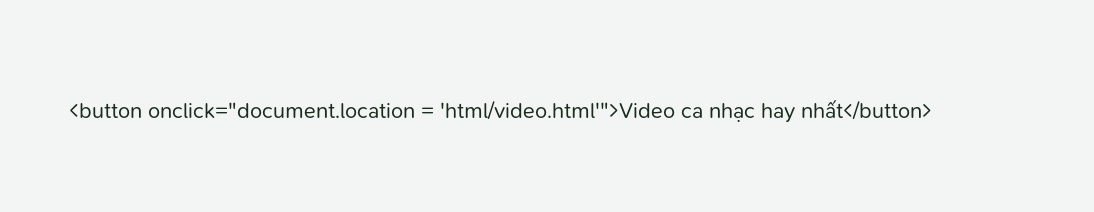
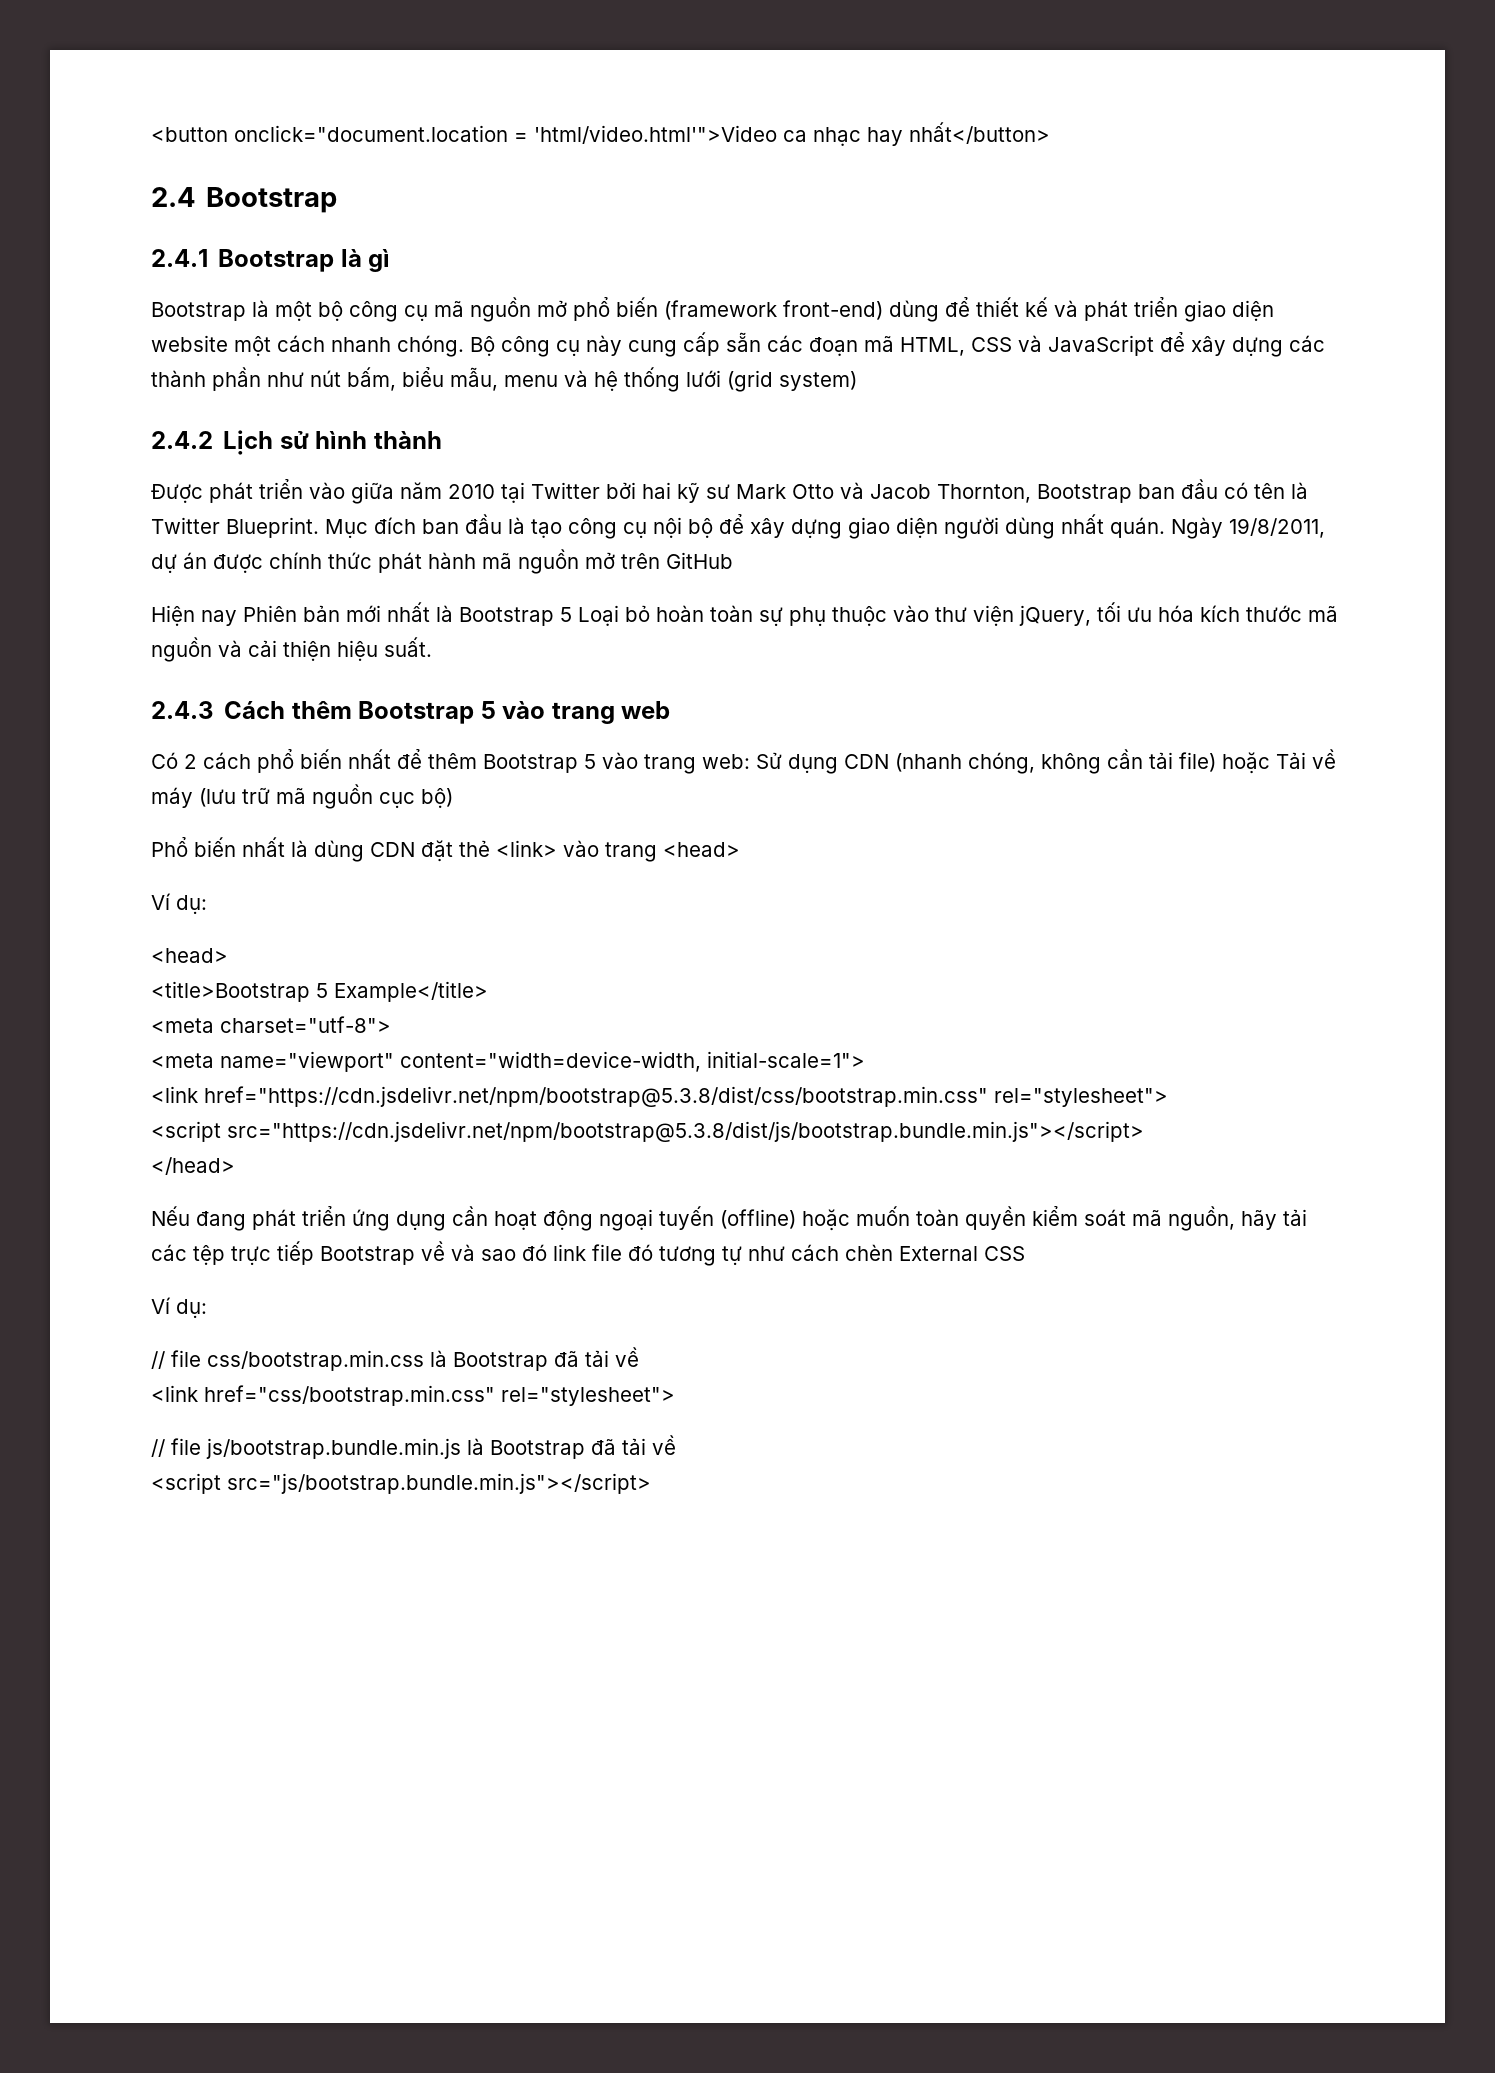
+ 2.4 Bootstrap
+ 2.4.1 Bootstrap là gì
+ Bootstrap là một bộ công cụ mã nguồn mở phổ biến (framework front-end) dùng để thiết kế và phát triển giao diện website một cách nhanh chóng. Bộ công cụ này cung cấp sẵn các đoạn mã HTML, CSS và JavaScript để xây dựng các thành phần như nút bấm, biểu mẫu, menu và hệ thống lưới (grid system)
+ 2.4.2 Lịch sử hình thành
+ Được phát triển vào giữa năm 2010 tại Twitter bởi hai kỹ sư Mark Otto và Jacob Thornton, Bootstrap ban đầu có tên là Twitter Blueprint. Mục đích ban đầu là tạo công cụ nội bộ để xây dựng giao diện người dùng nhất quán. Ngày 19/8/2011, dự án được chính thức phát hành mã nguồn mở trên GitHub
+ Hiện nay Phiên bản mới nhất là Bootstrap 5 Loại bỏ hoàn toàn sự phụ thuộc vào thư viện jQuery, tối ưu hóa kích thước mã nguồn và cải thiện hiệu suất.
+ 2.4.3 Cách thêm Bootstrap 5 vào trang web
+ Có 2 cách phổ biến nhất để thêm Bootstrap 5 vào trang web: Sử dụng CDN (nhanh chóng, không cần tải file) hoặc Tải về máy (lưu trữ mã nguồn cục bộ)
+ Phổ biến nhất là dùng CDN đặt thẻ <link> vào trang <head>
+ Ví dụ:
+ <head>
+ <title>Bootstrap 5 Example</title>
+ <meta charset="utf-8">
+ <meta name="viewport" content="width=device-width, initial-scale=1">
+ <link href="https://cdn.jsdelivr.net/npm/bootstrap@5.3.8/dist/css/bootstrap.min.css" rel="stylesheet">
+ <script src="https://cdn.jsdelivr.net/npm/bootstrap@5.3.8/dist/js/bootstrap.bundle.min.js"></script>
+ </head>
+ Nếu đang phát triển ứng dụng cần hoạt động ngoại tuyến (offline) hoặc muốn toàn quyền kiểm soát mã nguồn, hãy tải các tệp trực tiếp Bootstrap về và sao đó link file đó tương tự như cách chèn External CSS
+ Ví dụ:
+ // file css/bootstrap.min.css là Bootstrap đã tải về
+ <link href="css/bootstrap.min.css" rel="stylesheet">
+ // file js/bootstrap.bundle.min.js là Bootstrap đã tải về
+ <script src="js/bootstrap.bundle.min.js"></script>

